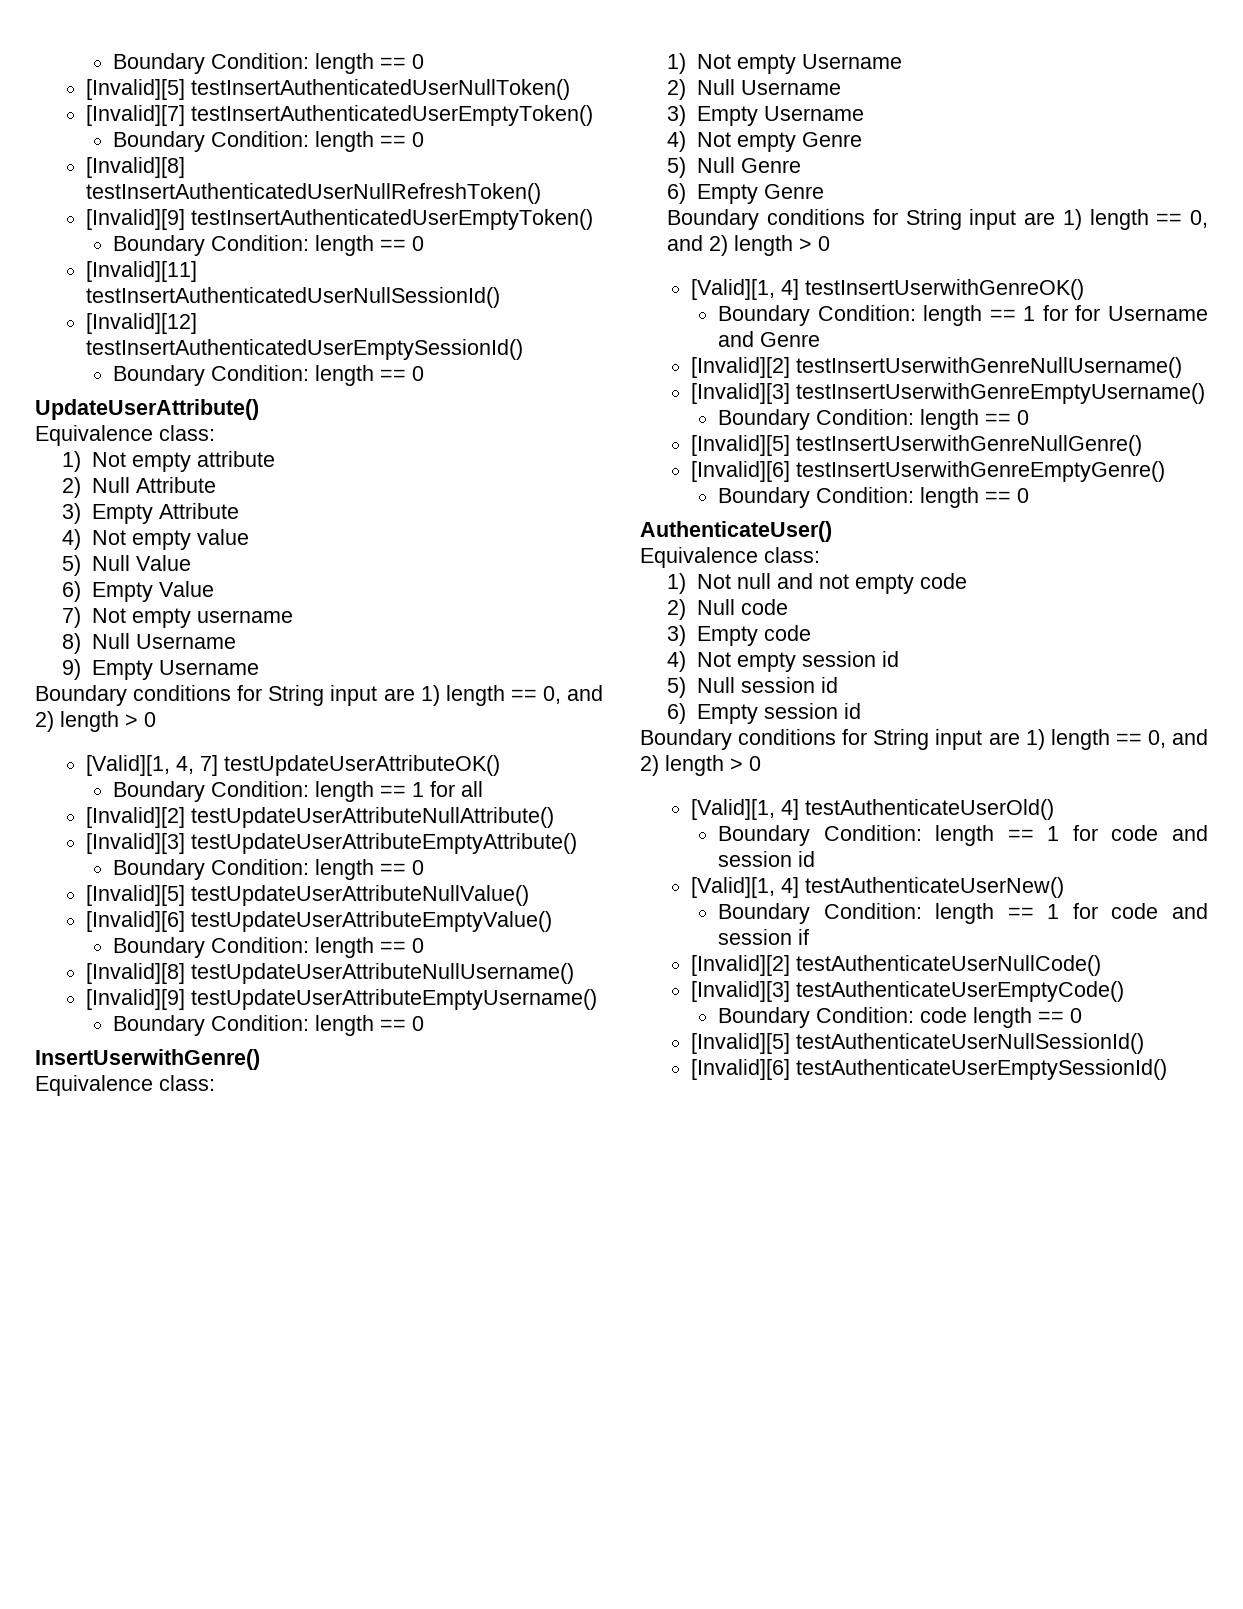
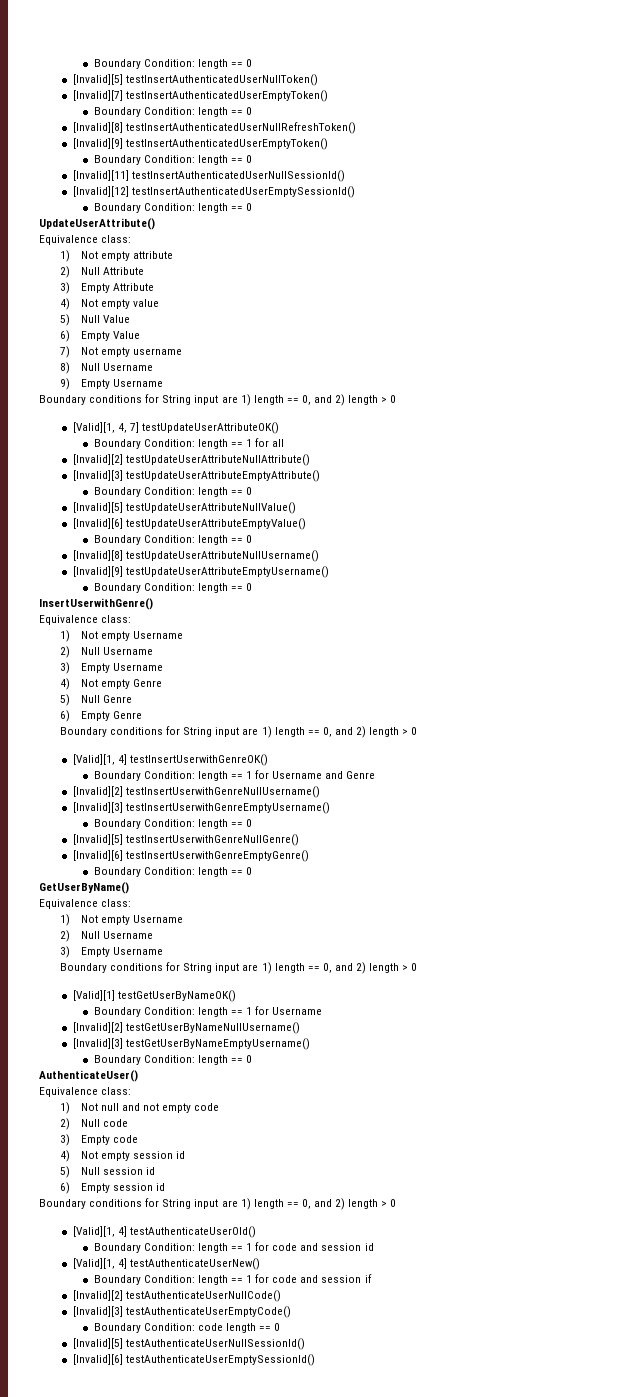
- Boundary Condition: length == 1 for for Username and Genre
+ Boundary Condition: length == 1 for Username and Genre
+ GetUserByName()
+ Equivalence class:
+ 1) Not empty Username
+ 2) Null Username
+ 3) Empty Username
+ Boundary conditions for String input are 1) length == 0, and 2) length > 0
+ [Valid][1] testGetUserByNameOK()
+ Boundary Condition: length == 1 for Username
+ [Invalid][2] testGetUserByNameNullUsername()
+ [Invalid][3] testGetUserByNameEmptyUsername()
+ Boundary Condition: length == 0

